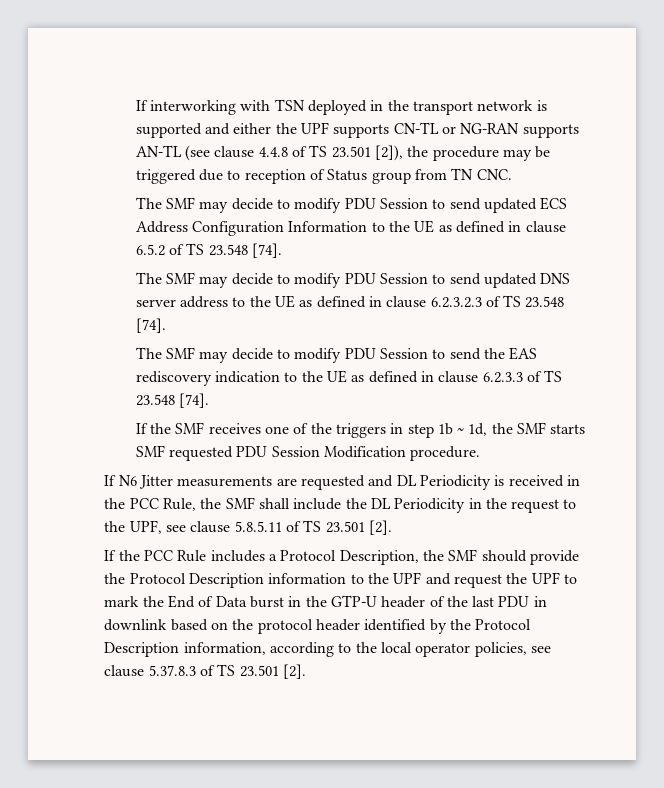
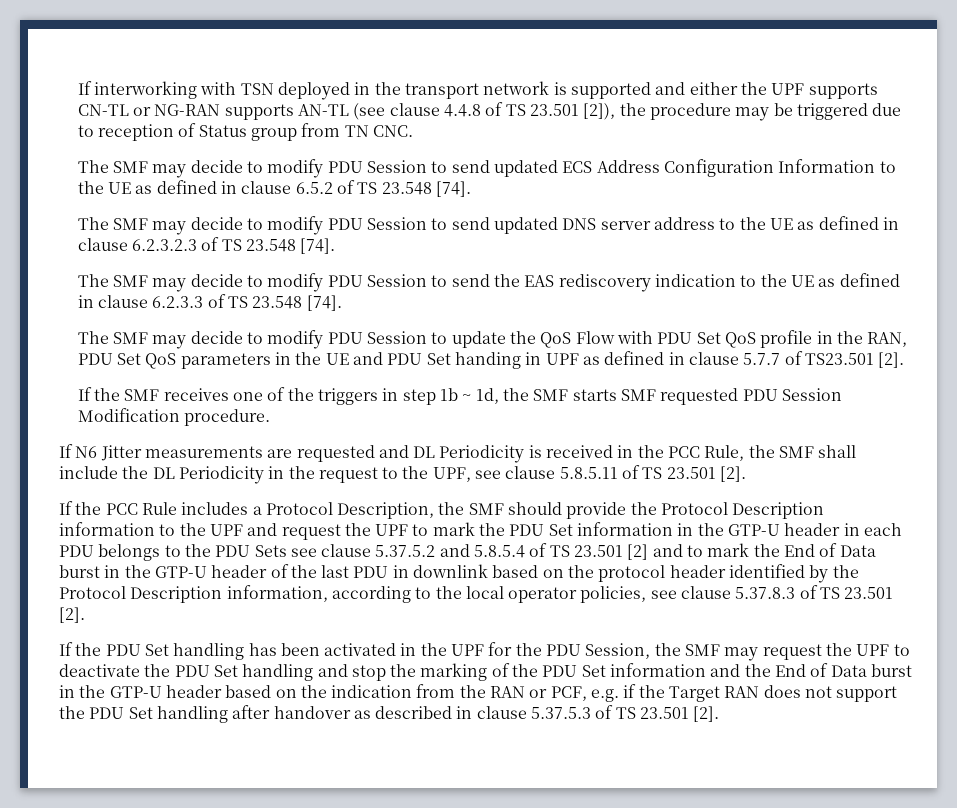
+ The SMF may decide to modify PDU Session to update the QoS Flow with PDU Set QoS profile in the RAN, PDU Set QoS parameters in the UE and PDU Set handing in UPF as defined in clause 5.7.7 of TS23.501 [2].
- If the PCC Rule includes a Protocol Description, the SMF should provide the Protocol Description information to the UPF and request the UPF to mark the End of Data burst in the GTP-U header of the last PDU in downlink based on the protocol header identified by the Protocol Description information, according to the local operator policies, see clause 5.37.8.3 of TS 23.501 [2].
+ If the PCC Rule includes a Protocol Description, the SMF should provide the Protocol Description information to the UPF and request the UPF to mark the PDU Set information in the GTP-U header in each PDU belongs to the PDU Sets see clause 5.37.5.2 and 5.8.5.4 of TS 23.501 [2] and to mark the End of Data burst in the GTP-U header of the last PDU in downlink based on the protocol header identified by the Protocol Description information, according to the local operator policies, see clause 5.37.8.3 of TS 23.501 [2].
+ If the PDU Set handling has been activated in the UPF for the PDU Session, the SMF may request the UPF to deactivate the PDU Set handling and stop the marking of the PDU Set information and the End of Data burst in the GTP-U header based on the indication from the RAN or PCF, e.g. if the Target RAN does not support the PDU Set handling after handover as described in clause 5.37.5.3 of TS 23.501 [2].

